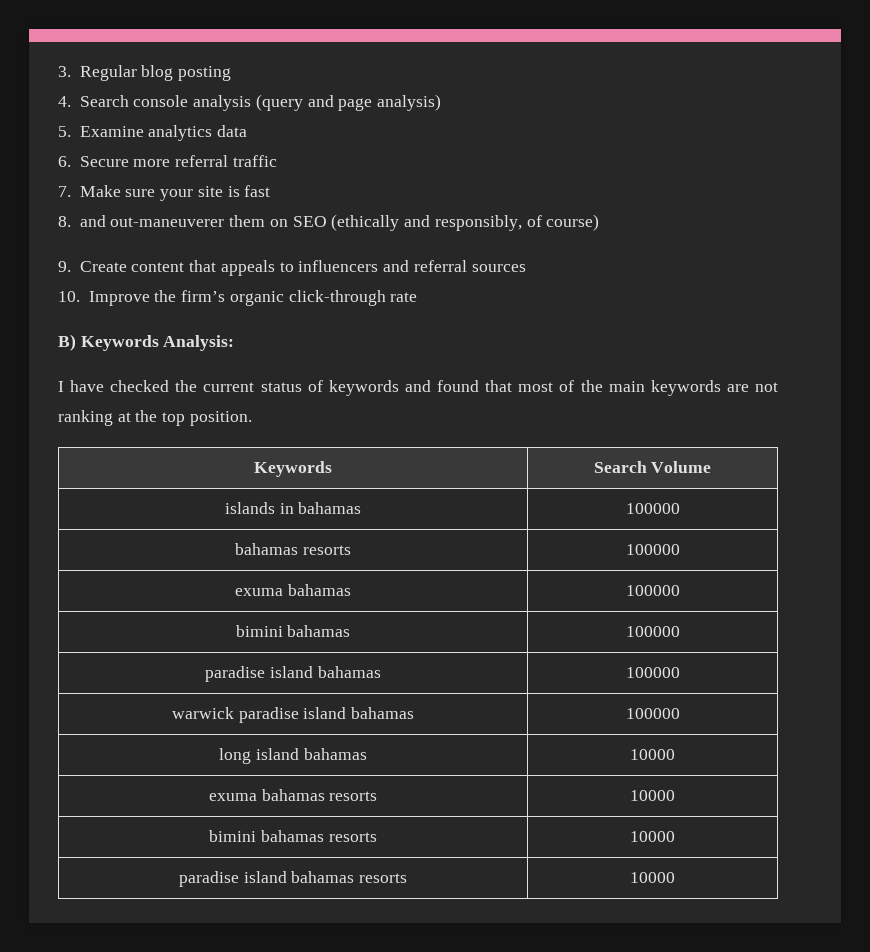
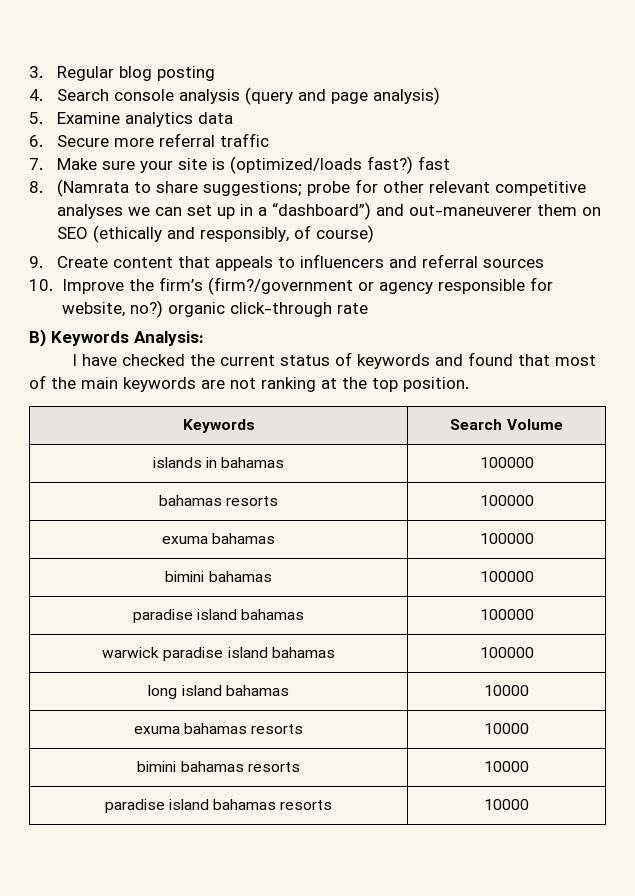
- 7. Make sure your site is fast
+ 7. Make sure your site is (optimized/loads fast?) fast
- 8. and out-maneuverer them on SEO (ethically and responsibly, of course)
+ 8. (Namrata to share suggestions; probe for other relevant competitive analyses we can set up in a “dashboard”) and out-maneuverer them on SEO (ethically and responsibly, of course)
- 10. Improve the firm’s organic click-through rate
+ 10. Improve the firm’s (firm?/government or agency responsible for website, no?) organic click-through rate

